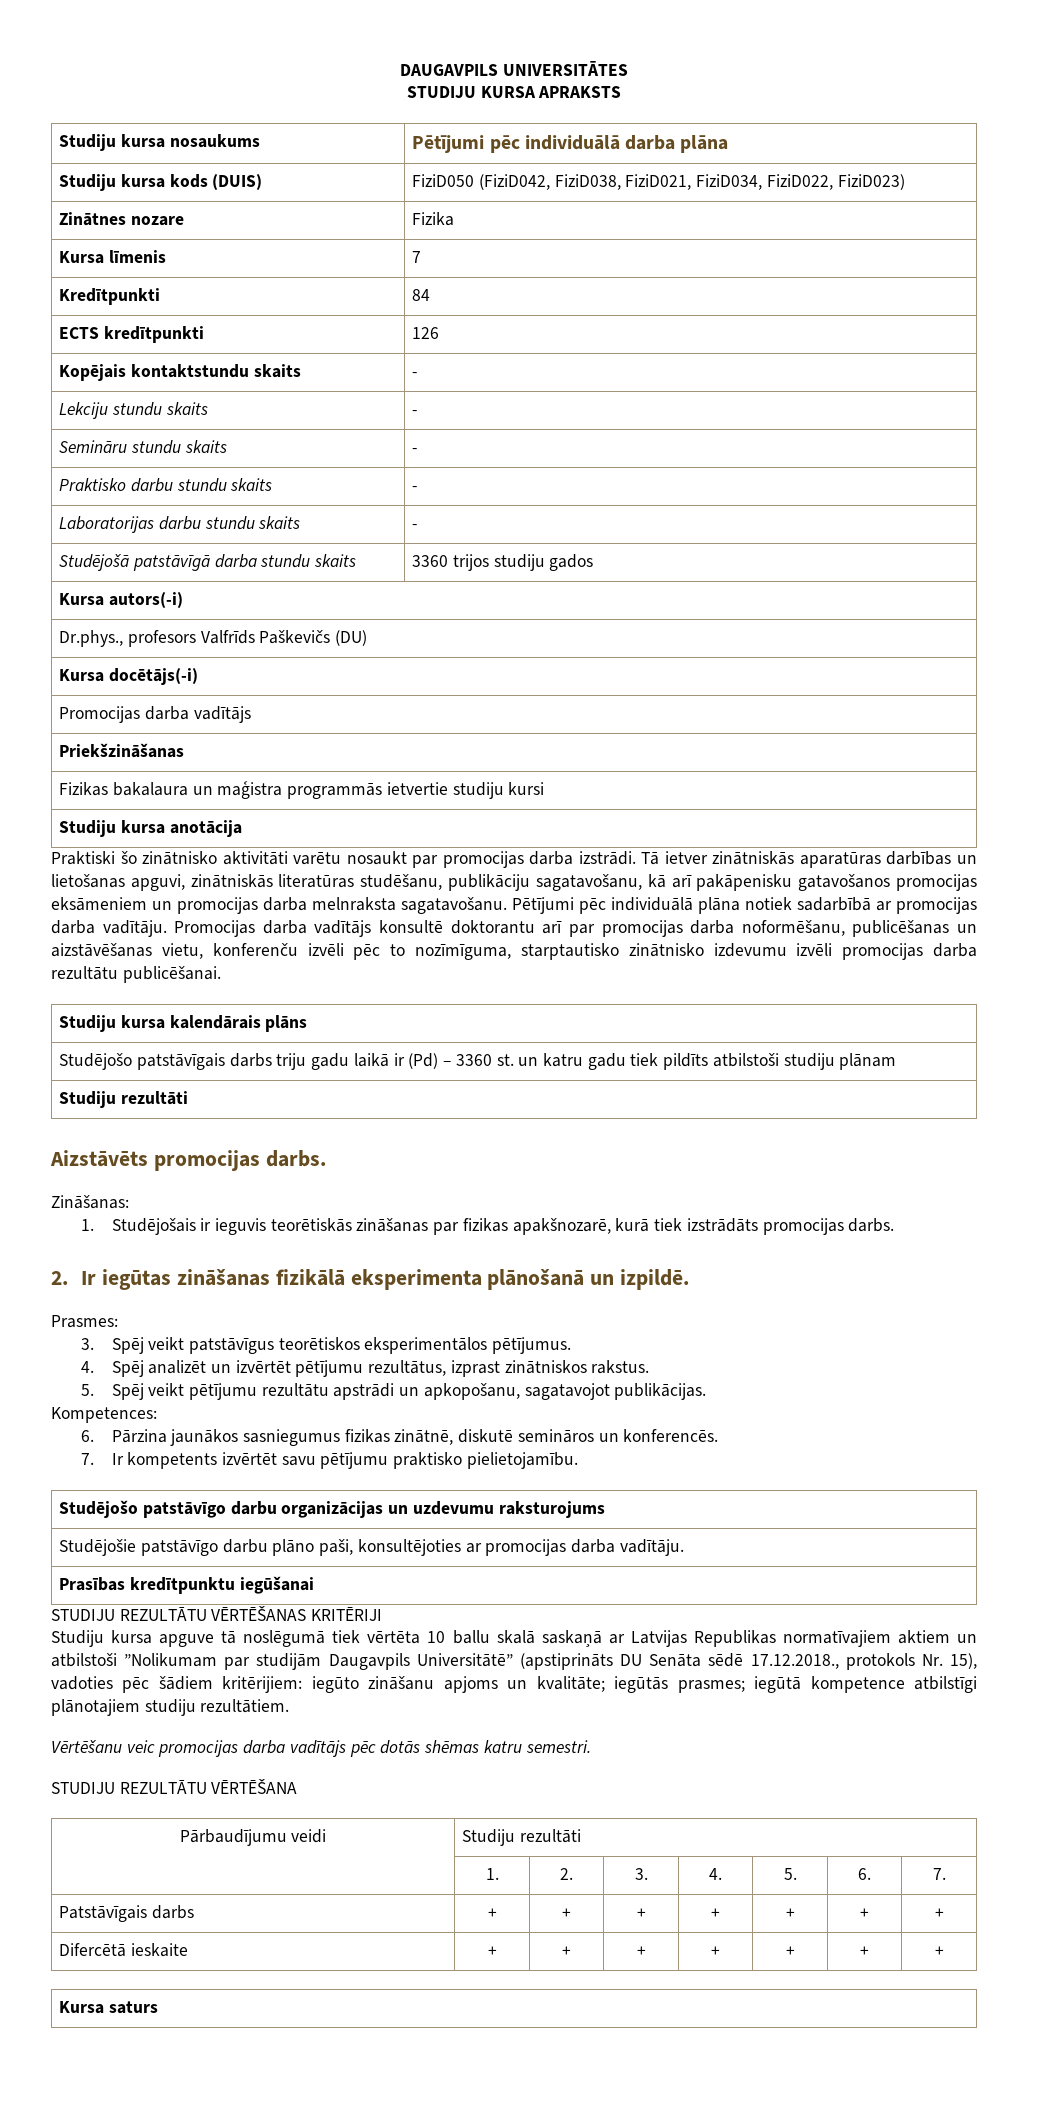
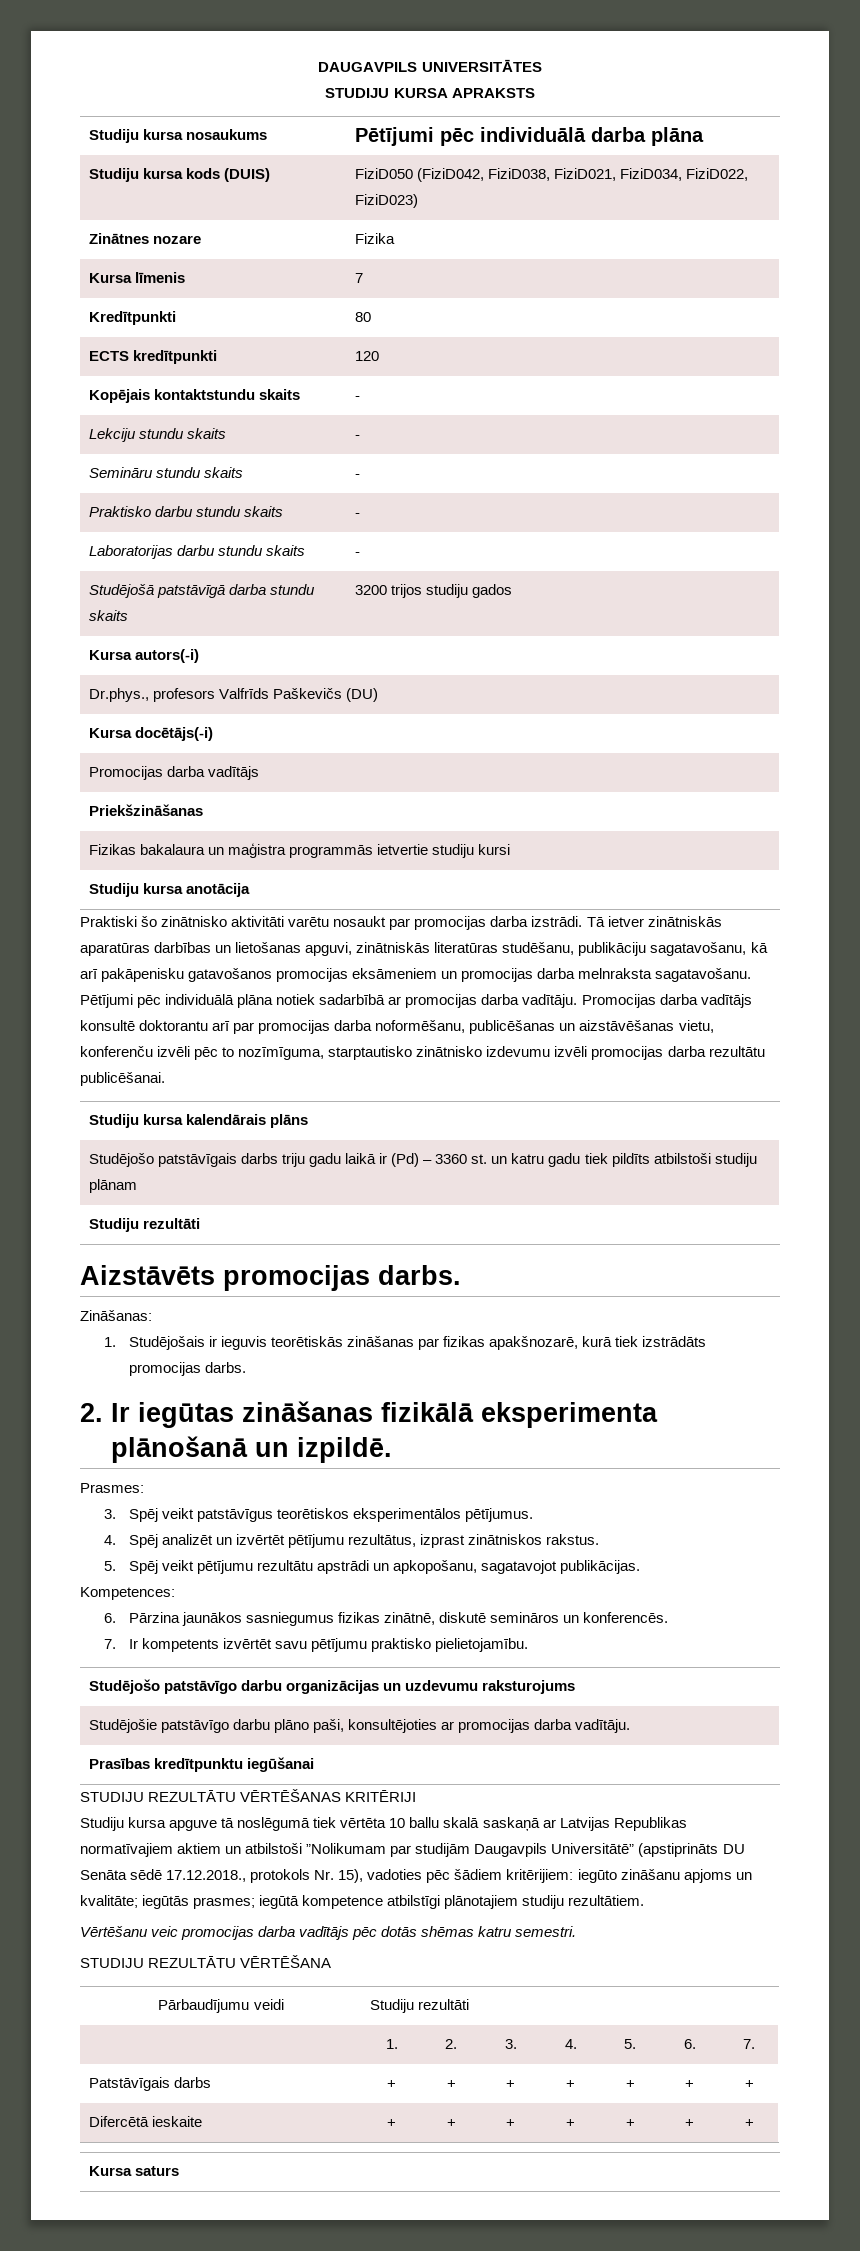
- Kredītpunkti | 84
+ Kredītpunkti | 80
- ECTS kredītpunkti | 126
+ ECTS kredītpunkti | 120
- Studējošā patstāvīgā darba stundu skaits | 3360 trijos studiju gados
+ Studējošā patstāvīgā darba stundu skaits | 3200 trijos studiju gados

